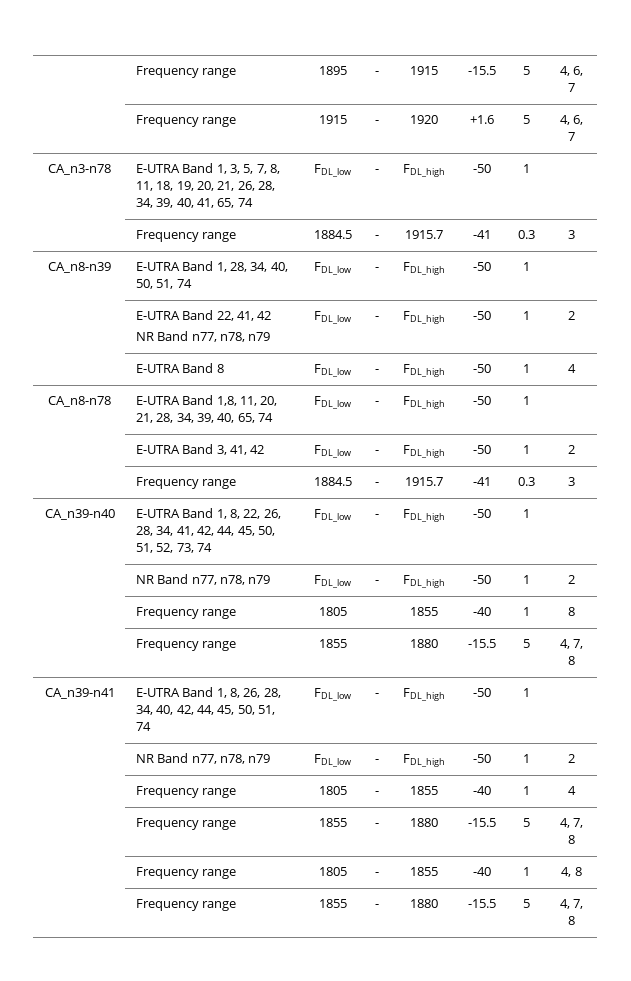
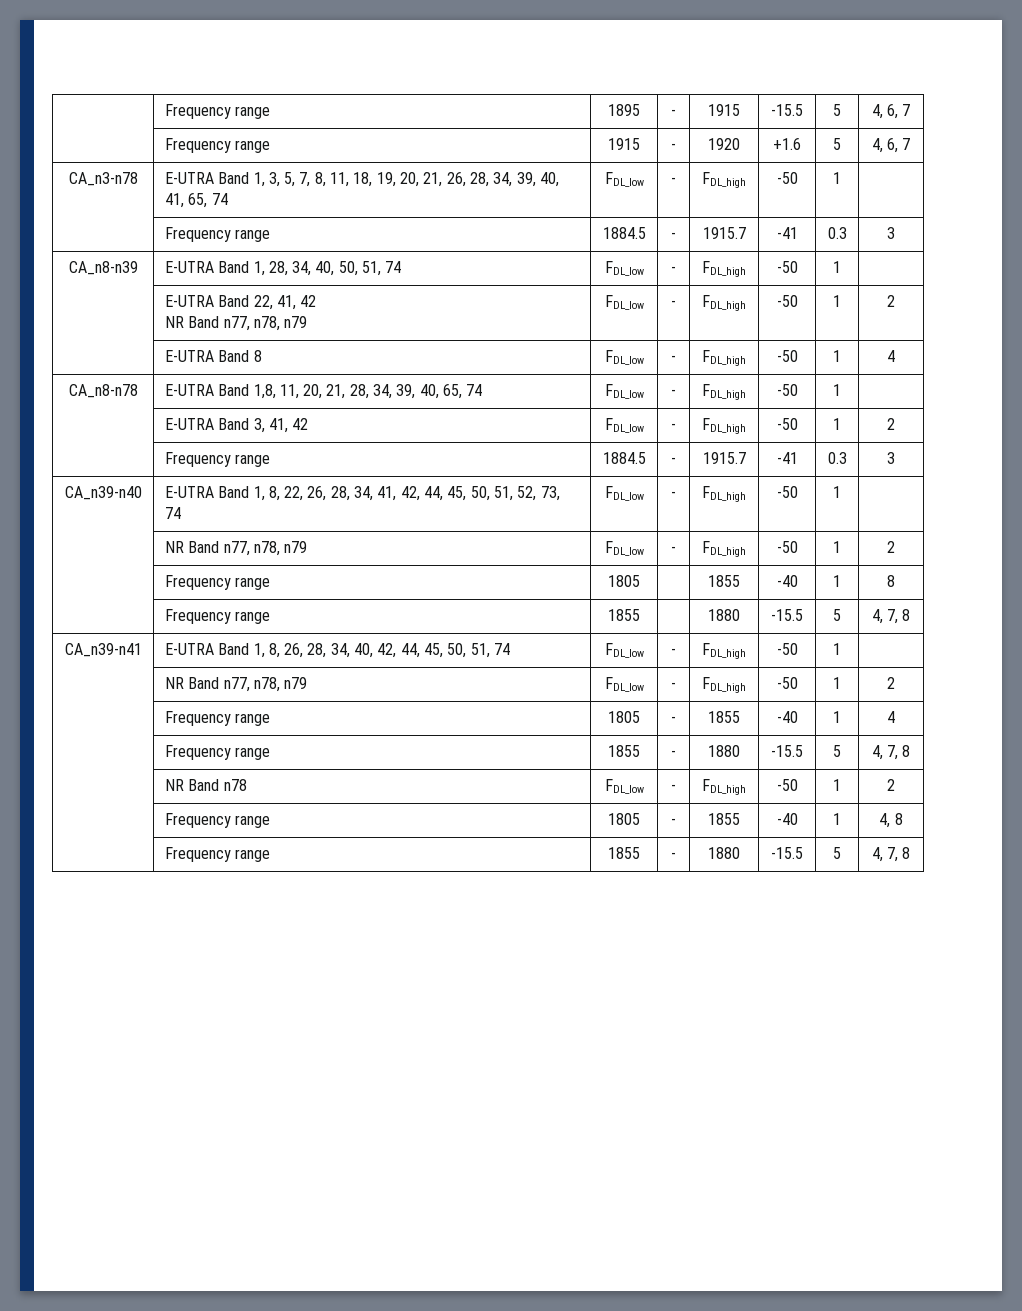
+ | NR Band n78 | FDL_low | - | FDL_high | -50 | 1 | 2

